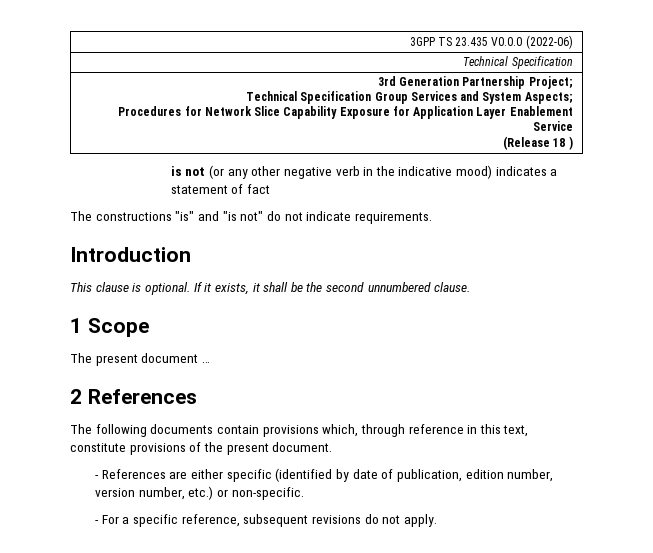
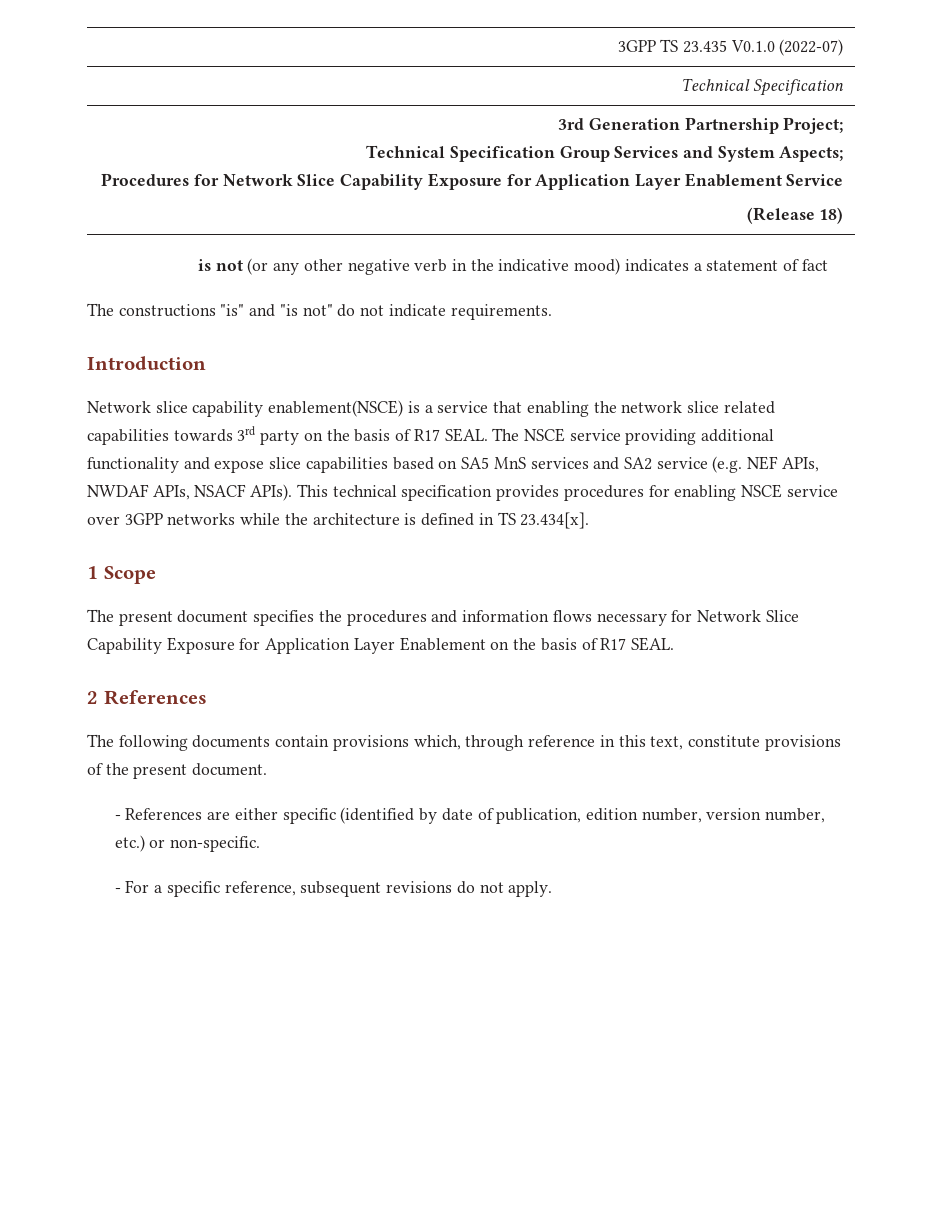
- 3GPP TS 23.435 V0.0.0 (2022-06)
+ 3GPP TS 23.435 V0.1.0 (2022-07)
  3rd Generation Partnership Project;
  Technical Specification Group Services and System Aspects;
  Procedures for Network Slice Capability Exposure for Application Layer Enablement Service
- (Release 18 )
+ (Release 18)
- This clause is optional. If it exists, it shall be the second unnumbered clause.
+ Network slice capability enablement(NSCE) is a service that enabling the network slice related capabilities towards 3rd party on the basis of R17 SEAL. The NSCE service providing additional functionality and expose slice capabilities based on SA5 MnS services and SA2 service (e.g. NEF APIs, NWDAF APIs, NSACF APIs). This technical specification provides procedures for enabling NSCE service over 3GPP networks while the architecture is defined in TS 23.434[x].
- The present document …
+ The present document specifies the procedures and information flows necessary for Network Slice Capability Exposure for Application Layer Enablement on the basis of R17 SEAL.

